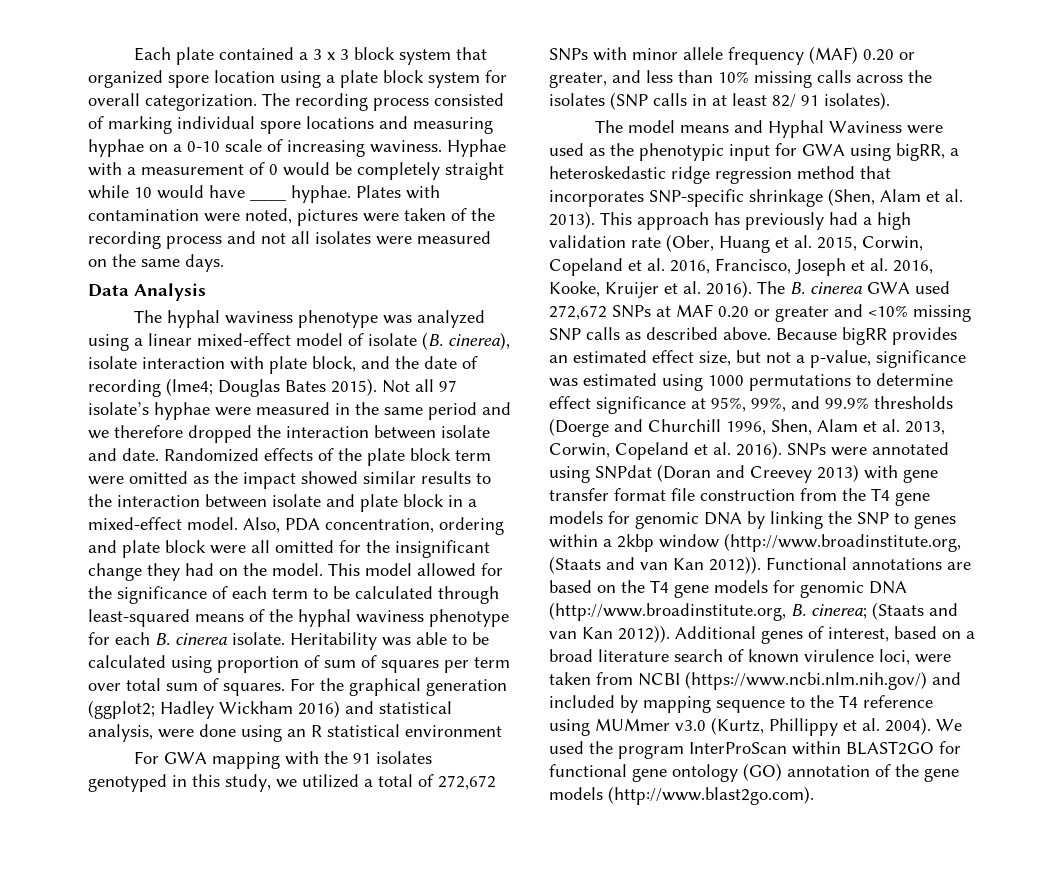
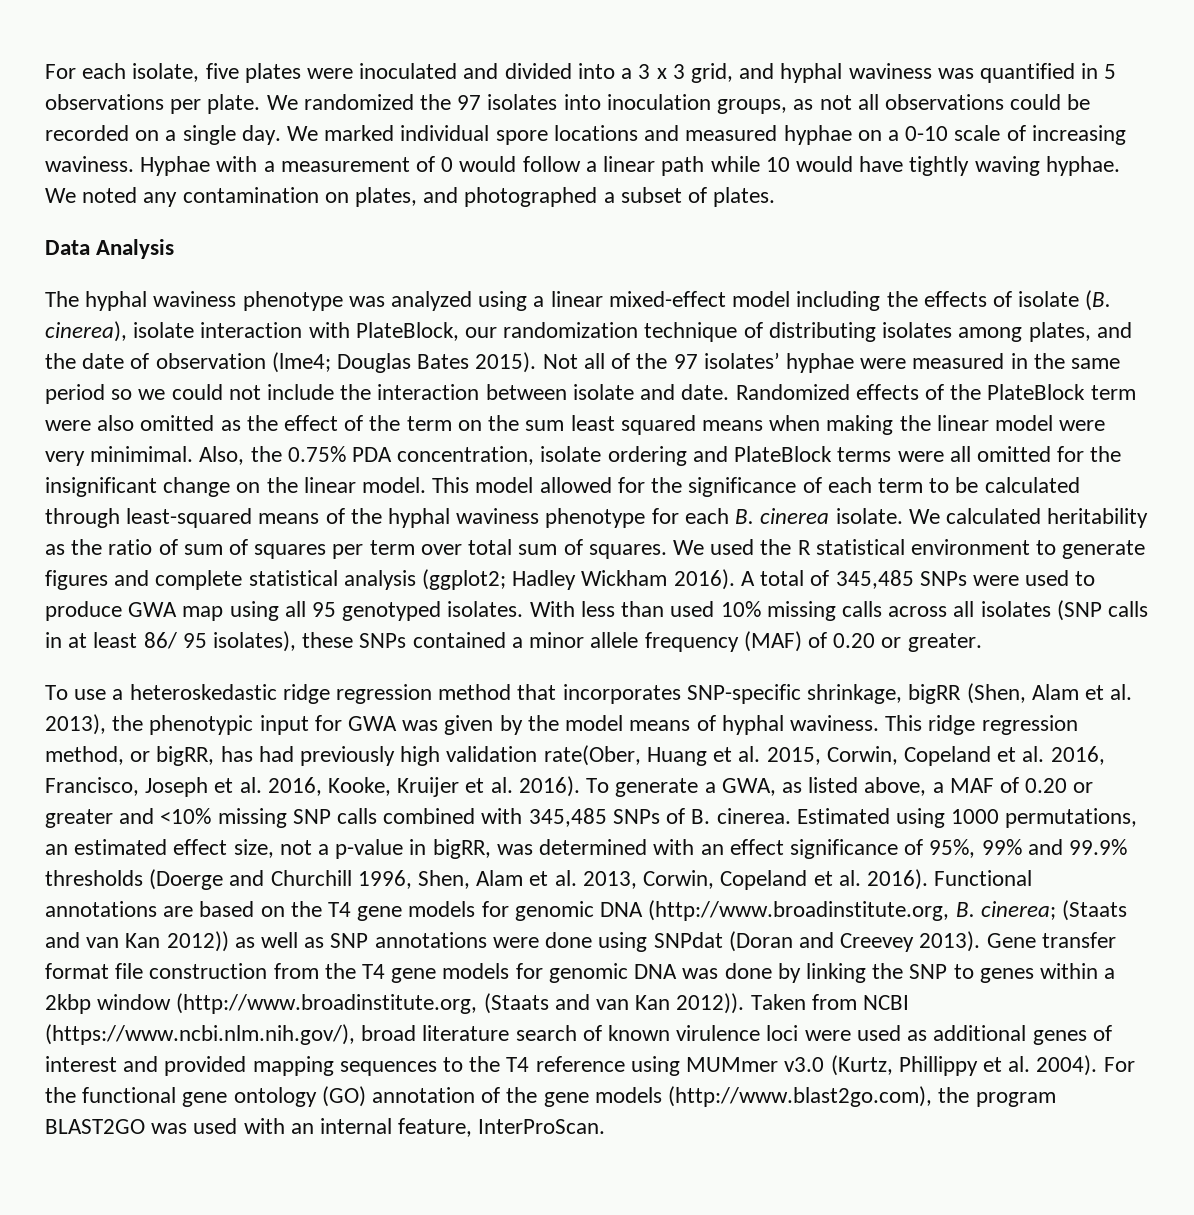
- Each plate contained a 3 x 3 block system that organized spore location using a plate block system for overall categorization. The recording process consisted of marking individual spore locations and measuring hyphae on a 0-10 scale of increasing waviness.
+ For each isolate, five plates were inoculated and divided into a 3 x 3 grid, and hyphal waviness was quantified in 5 observations per plate. We randomized the 97 isolates into inoculation groups, as not all observations could be recorded on a single day. We marked individual spore locations and measured hyphae on a 0-10 scale of increasing waviness.
- Hyphae with a measurement of 0 would be completely straight while 10 would have ____ hyphae. Plates with contamination were noted, pictures were taken of the recording process and not all isolates were measured on the same days.
+ Hyphae with a measurement of 0 would follow a linear path while 10 would have tightly waving hyphae. We noted any contamination on plates, and photographed a subset of plates.
- The hyphal waviness phenotype was analyzed using a linear mixed-effect model of isolate (B. cinerea), isolate interaction with plate block, and the date of recording (lme4; Douglas Bates 2015).
+ The hyphal waviness phenotype was analyzed using a linear mixed-effect model including the effects of isolate (B. cinerea), isolate interaction with PlateBlock, our randomization technique of distributing isolates among plates, and the date of observation (lme4; Douglas Bates 2015).
- Not all 97 isolate’s hyphae were measured in the same period and we therefore dropped the interaction between isolate and date.
+ Not all of the 97 isolates’ hyphae were measured in the same period so we could not include the interaction between isolate and date.
- Randomized effects of the plate block term were omitted as the impact showed similar results to the interaction between isolate and plate block in a mixed-effect model. Also, PDA concentration, ordering and plate block were all omitted for the insignificant change they had on the model.
+ Randomized effects of the PlateBlock term were also omitted as the effect of the term on the sum least squared means when making the linear model were very minimimal. Also, the 0.75% PDA concentration, isolate ordering and PlateBlock terms were all omitted for the insignificant change on the linear model.
- Heritability was able to be calculated using proportion of sum of squares per term over total sum of squares.
+ We calculated heritability as the ratio of sum of squares per term over total sum of squares.
- For the graphical generation (ggplot2; Hadley Wickham 2016) and statistical analysis, were done using an R statistical environment
- For GWA mapping with the 91 isolates genotyped in this study, we utilized a total of 272,672 SNPs with minor allele frequency (MAF) 0.20 or greater, and less than 10% missing calls across the isolates (SNP calls in at least 82/ 91 isolates).
- The model means and Hyphal Waviness were used as the phenotypic input for GWA using bigRR, a heteroskedastic ridge regression method that incorporates SNP-specific shrinkage (Shen, Alam et al. 2013). This approach has previously had a high validation rate (Ober, Huang et al. 2015, Corwin, Copeland et al. 2016, Francisco, Joseph et al. 2016, Kooke, Kruijer et al. 2016).
+ We used the R statistical environment to generate figures and complete statistical analysis (ggplot2; Hadley Wickham 2016). A total of 345,485 SNPs were used to produce GWA map using all 95 genotyped isolates. With less than used 10% missing calls across all isolates (SNP calls in at least 86/ 95 isolates), these SNPs contained a minor allele frequency (MAF) of 0.20 or greater.
+ To use a heteroskedastic ridge regression method that incorporates SNP-specific shrinkage, bigRR (Shen, Alam et al. 2013), the phenotypic input for GWA was given by the model means of hyphal waviness. This ridge regression method, or bigRR, has had previously high validation rate(Ober, Huang et al. 2015, Corwin, Copeland et al. 2016, Francisco, Joseph et al. 2016, Kooke, Kruijer et al. 2016).
- The B. cinerea GWA used 272,672 SNPs at MAF 0.20 or greater and <10% missing SNP calls as described above. Because bigRR provides an estimated effect size, but not a p-value, significance was estimated using 1000 permutations to determine effect significance at 95%, 99%, and 99.9% thresholds (Doerge and Churchill 1996, Shen, Alam et al. 2013, Corwin, Copeland et al. 2016).
+ To generate a GWA, as listed above, a MAF of 0.20 or greater and <10% missing SNP calls combined with 345,485 SNPs of B. cinerea. Estimated using 1000 permutations, an estimated effect size, not a p-value in bigRR, was determined with an effect significance of 95%, 99% and 99.9% thresholds (Doerge and Churchill 1996, Shen, Alam et al. 2013, Corwin, Copeland et al. 2016).
- SNPs were annotated using SNPdat (Doran and Creevey 2013) with gene transfer format file construction from the T4 gene models for genomic DNA by linking the SNP to genes within a 2kbp window (http://www.broadinstitute.org, (Staats and van Kan 2012)).
- Functional annotations are based on the T4 gene models for genomic DNA (http://www.broadinstitute.org, B. cinerea; (Staats and van Kan 2012)). Additional genes of interest, based on a broad literature search of known virulence loci, were taken from NCBI (https://www.ncbi.nlm.nih.gov/) and included by mapping sequence to the T4 reference using MUMmer v3.0 (Kurtz, Phillippy et al. 2004).
+ Functional annotations are based on the T4 gene models for genomic DNA (http://www.broadinstitute.org, B. cinerea; (Staats and van Kan 2012)) as well as SNP annotations were done using SNPdat (Doran and Creevey 2013). Gene transfer format file construction from the T4 gene models for genomic DNA was done by linking the SNP to genes within a 2kbp window (http://www.broadinstitute.org, (Staats and van Kan 2012)). Taken from NCBI (https://www.ncbi.nlm.nih.gov/), broad literature search of known virulence loci were used as additional genes of interest and provided mapping sequences to the T4 reference using MUMmer v3.0 (Kurtz, Phillippy et al. 2004).
- We used the program InterProScan within BLAST2GO for functional gene ontology (GO) annotation of the gene models (http://www.blast2go.com).
+ For the functional gene ontology (GO) annotation of the gene models (http://www.blast2go.com), the program BLAST2GO was used with an internal feature, InterProScan.

